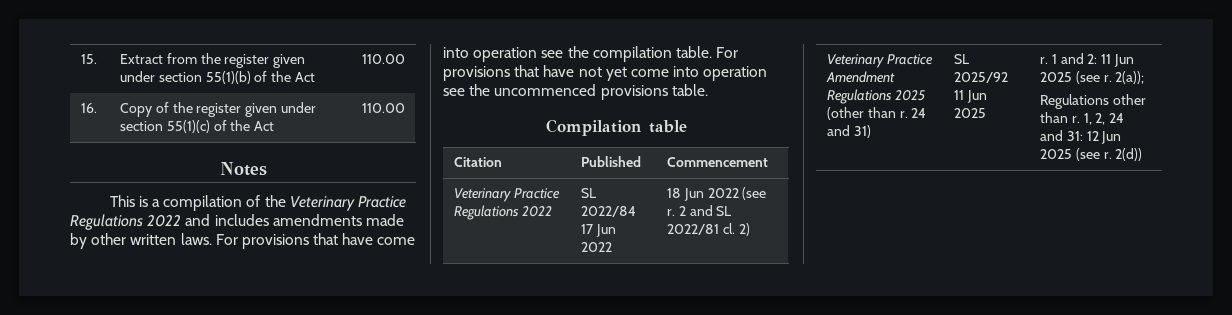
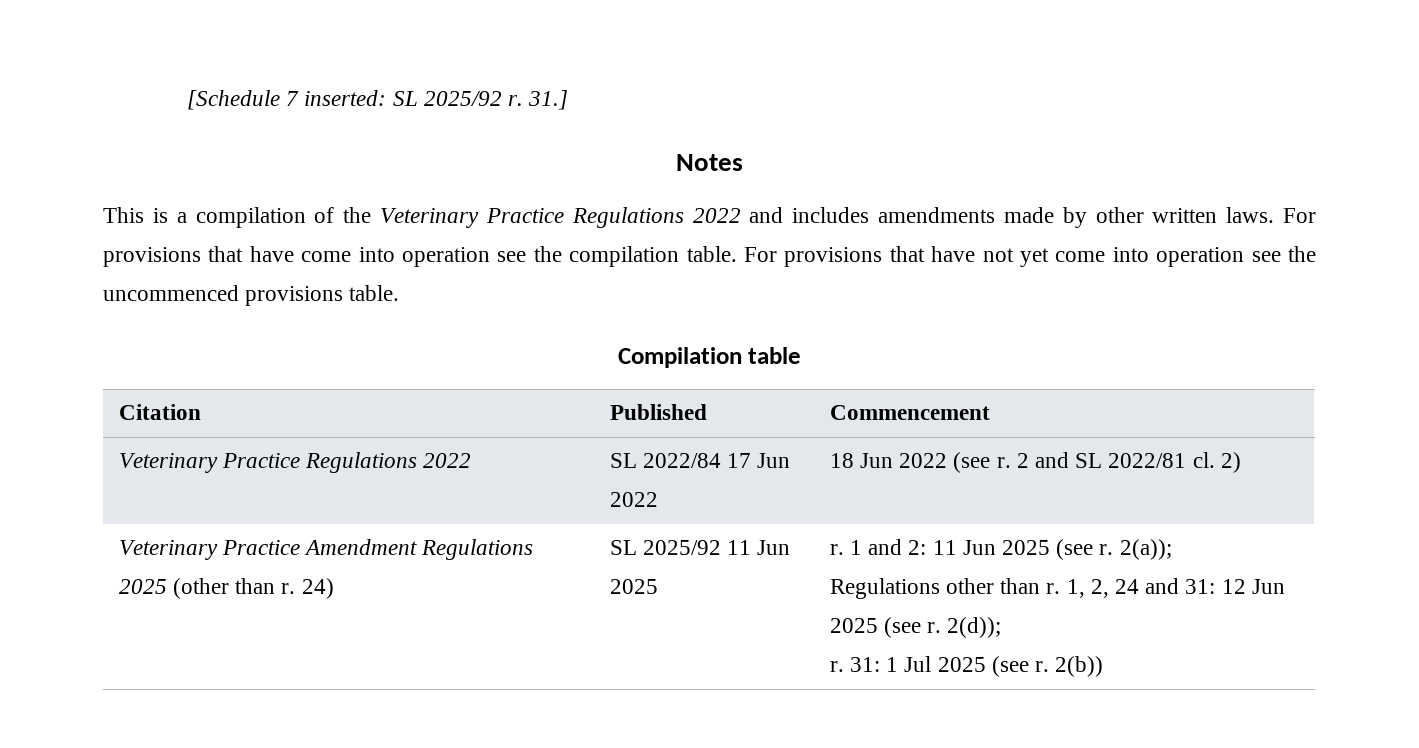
- 15. | Extract from the register given under section 55(1)(b) of the Act | 110.00
- 16. | Copy of the register given under section 55(1)(c) of the Act | 110.00
+ [Schedule 7 inserted: SL 2025/92 r. 31.]
- 24 and 31)
+ 24)
- 2(d))
+ 2(d));
+ r. 31: 1 Jul 2025 (see r. 2(b))

